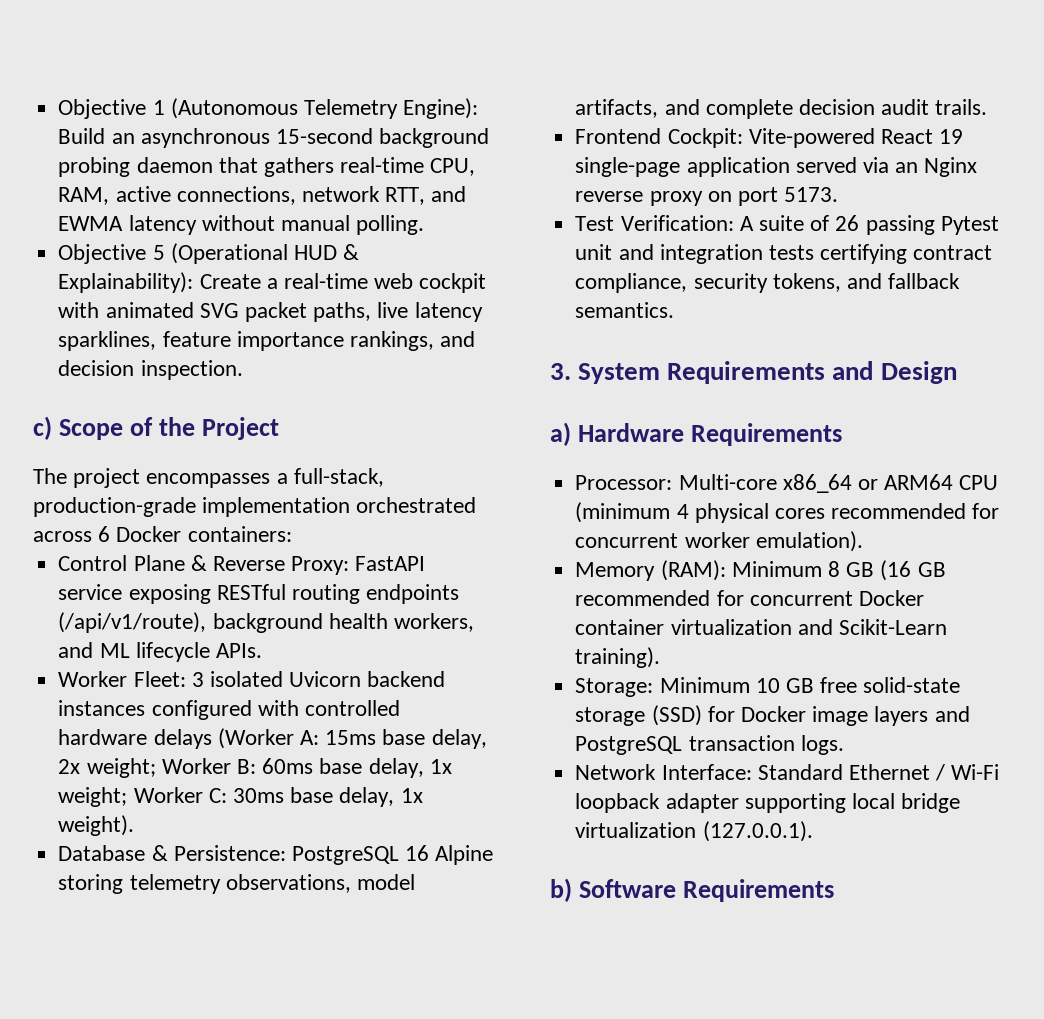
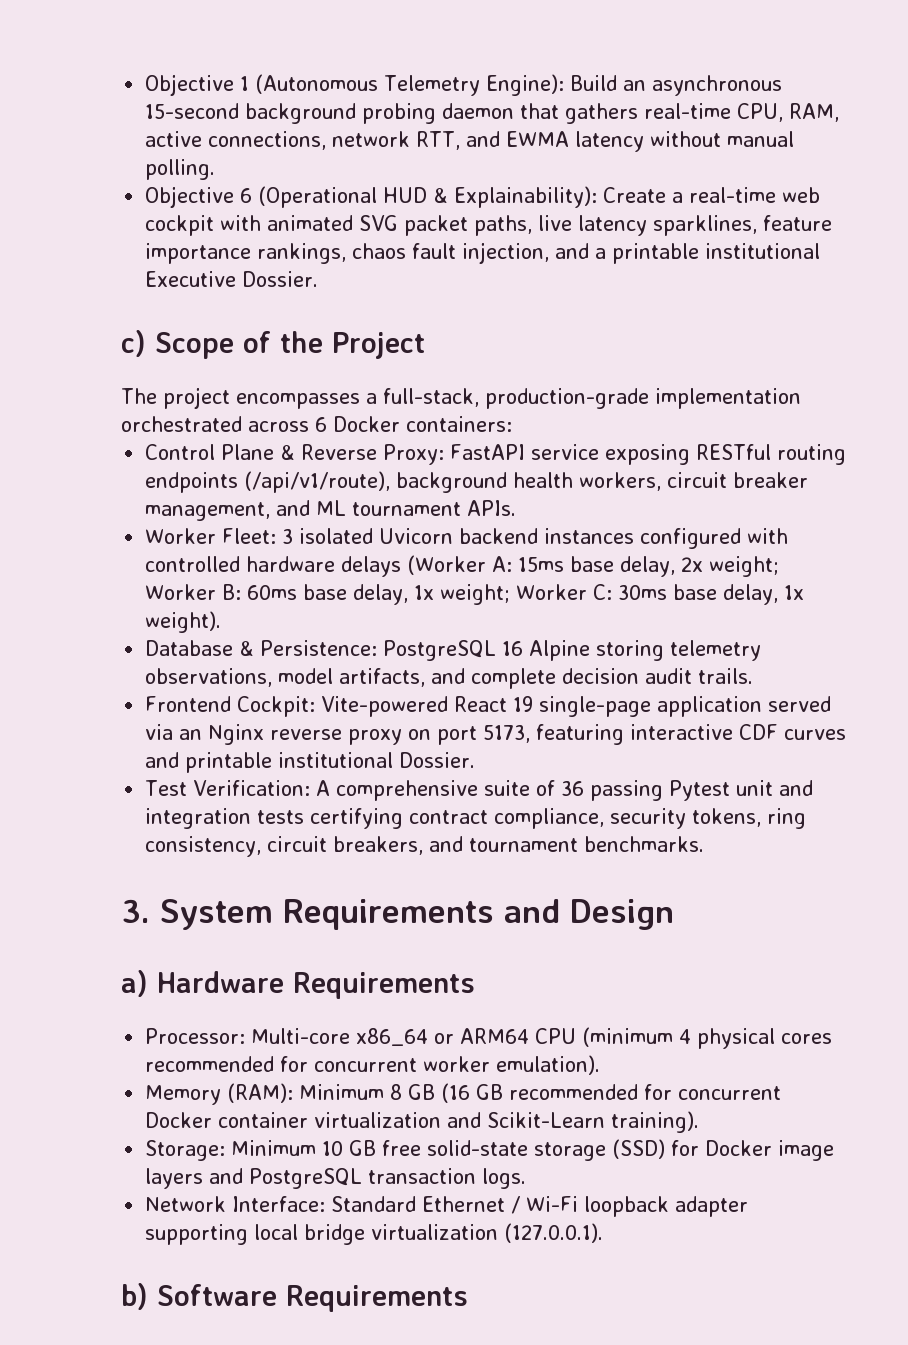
- Objective 5 (Operational HUD & Explainability): Create a real-time web cockpit with animated SVG packet paths, live latency sparklines, feature importance rankings, and decision inspection.
+ Objective 6 (Operational HUD & Explainability): Create a real-time web cockpit with animated SVG packet paths, live latency sparklines, feature importance rankings, chaos fault injection, and a printable institutional Executive Dossier.
- Control Plane & Reverse Proxy: FastAPI service exposing RESTful routing endpoints (/api/v1/route), background health workers, and ML lifecycle APIs.
+ Control Plane & Reverse Proxy: FastAPI service exposing RESTful routing endpoints (/api/v1/route), background health workers, circuit breaker management, and ML tournament APIs.
- Frontend Cockpit: Vite-powered React 19 single-page application served via an Nginx reverse proxy on port 5173.
+ Frontend Cockpit: Vite-powered React 19 single-page application served via an Nginx reverse proxy on port 5173, featuring interactive CDF curves and printable institutional Dossier.
- Test Verification: A suite of 26 passing Pytest unit and integration tests certifying contract compliance, security tokens, and fallback semantics.
+ Test Verification: A comprehensive suite of 36 passing Pytest unit and integration tests certifying contract compliance, security tokens, ring consistency, circuit breakers, and tournament benchmarks.

